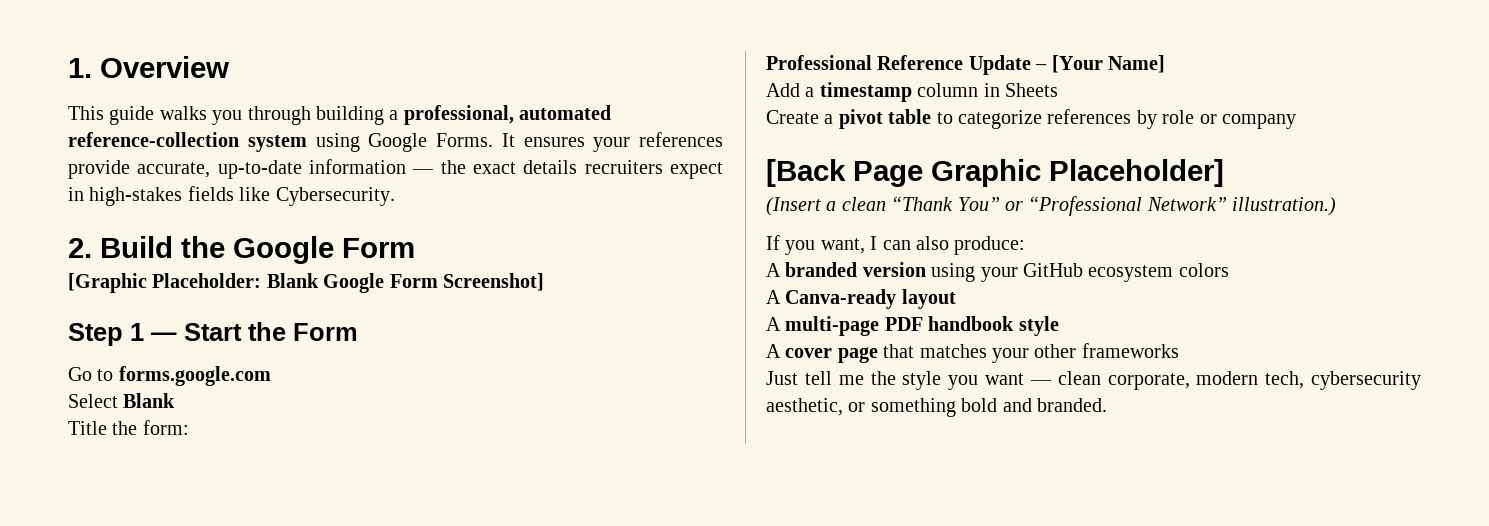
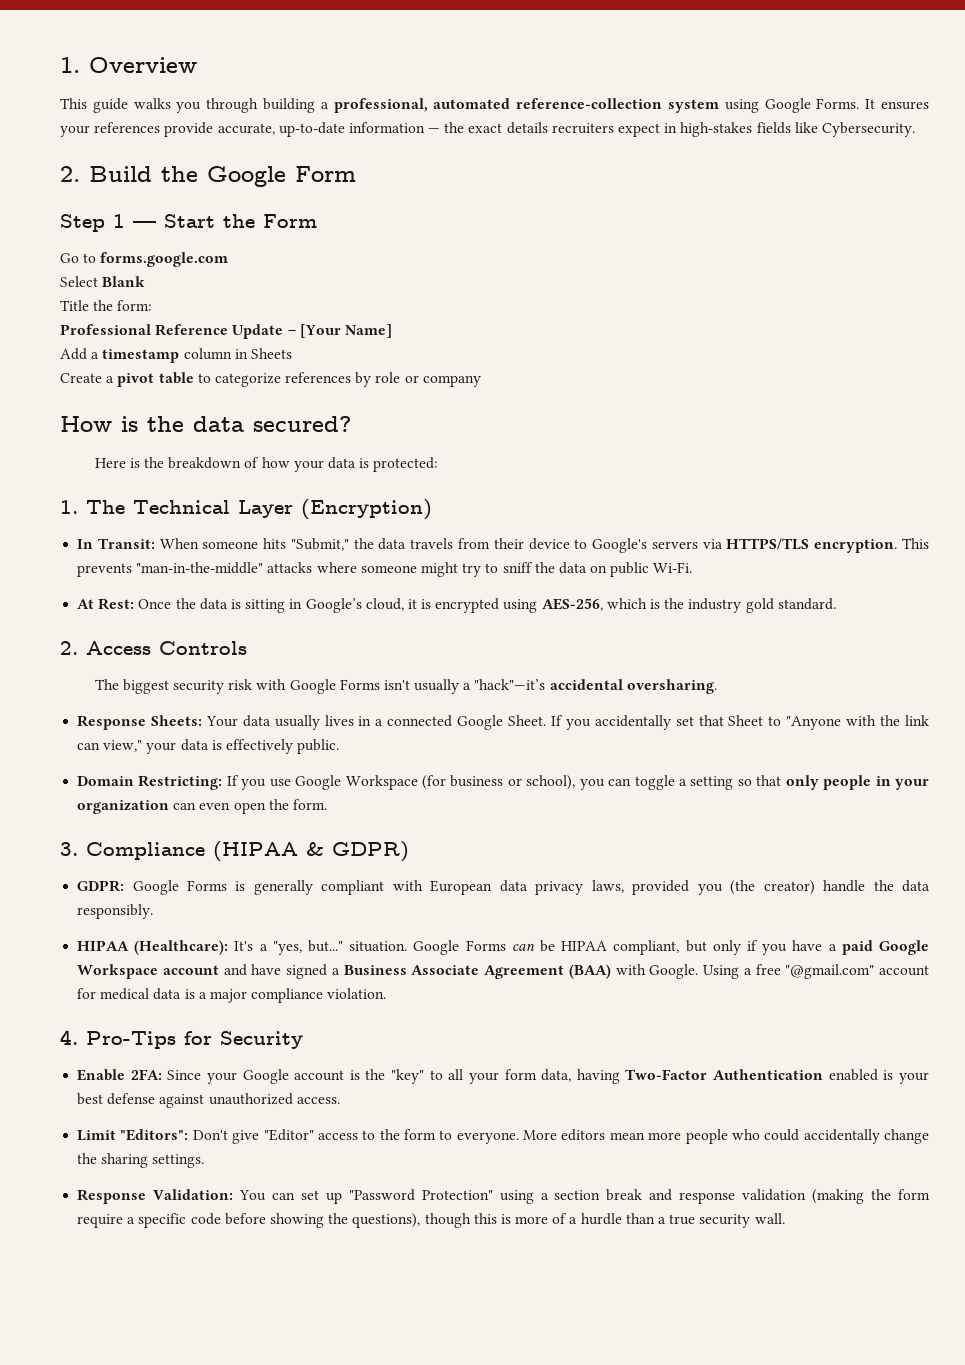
- [Graphic Placeholder: Blank Google Form Screenshot]
- [Back Page Graphic Placeholder]
- (Insert a clean “Thank You” or “Professional Network” illustration.)
- If you want, I can also produce:
- A branded version using your GitHub ecosystem colors
- A Canva-ready layout
- A multi-page PDF handbook style
- A cover page that matches your other frameworks
- Just tell me the style you want — clean corporate, modern tech, cybersecurity aesthetic, or something bold and branded.
+ How is the data secured?
+ Here is the breakdown of how your data is protected:
+ 1. The Technical Layer (Encryption)
+ In Transit: When someone hits "Submit," the data travels from their device to Google's servers via HTTPS/TLS encryption. This prevents "man-in-the-middle" attacks where someone might try to sniff the data on public Wi-Fi.
+ At Rest: Once the data is sitting in Google’s cloud, it is encrypted using AES-256, which is the industry gold standard.
+ 2. Access Controls
+ The biggest security risk with Google Forms isn't usually a "hack"—it’s accidental oversharing.
+ Response Sheets: Your data usually lives in a connected Google Sheet. If you accidentally set that Sheet to "Anyone with the link can view," your data is effectively public.
+ Domain Restricting: If you use Google Workspace (for business or school), you can toggle a setting so that only people in your organization can even open the form.
+ 3. Compliance (HIPAA & GDPR)
+ GDPR: Google Forms is generally compliant with European data privacy laws, provided you (the creator) handle the data responsibly.
+ HIPAA (Healthcare): It's a "yes, but..." situation. Google Forms can be HIPAA compliant, but only if you have a paid Google Workspace account and have signed a Business Associate Agreement (BAA) with Google. Using a free "@gmail.com" account for medical data is a major compliance violation.
+ 4. Pro-Tips for Security
+ Enable 2FA: Since your Google account is the "key" to all your form data, having Two-Factor Authentication enabled is your best defense against unauthorized access.
+ Limit "Editors": Don't give "Editor" access to the form to everyone. More editors mean more people who could accidentally change the sharing settings.
+ Response Validation: You can set up "Password Protection" using a section break and response validation (making the form require a specific code before showing the questions), though this is more of a hurdle than a true security wall.

